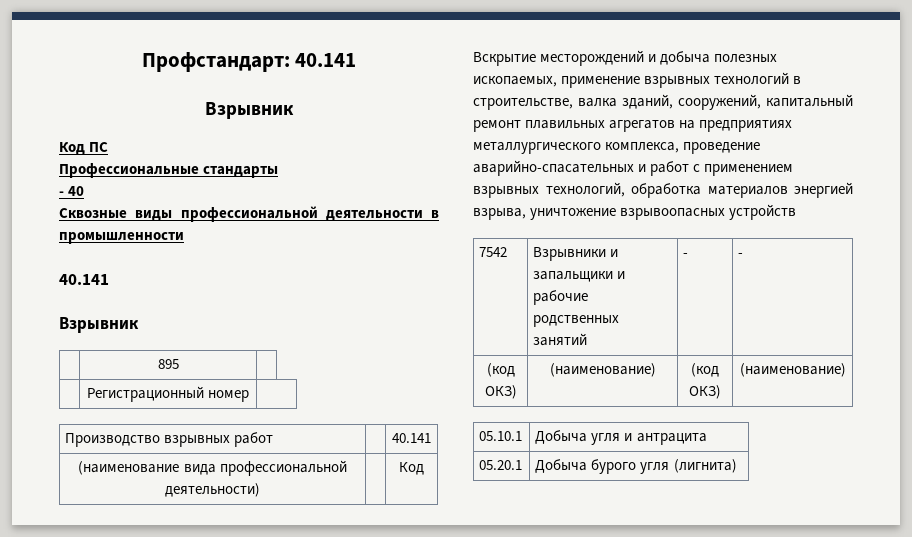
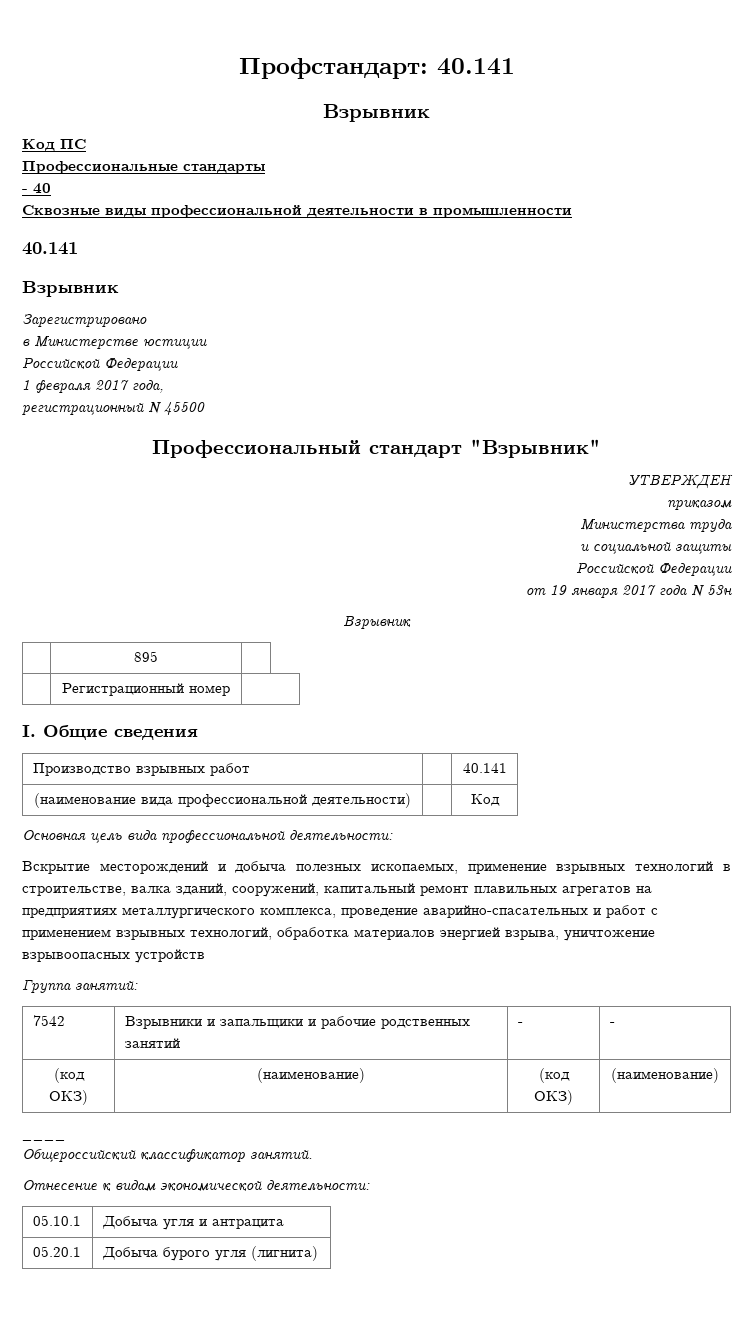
+ Зарегистрировано
+ в Министерстве юстиции
+ Российской Федерации
+ 1 февраля 2017 года,
+ регистрационный N 45500
+ Профессиональный стандарт "Взрывник"
+ УТВЕРЖДЕН
+ приказом
+ Министерства труда
+ и социальной защиты
+ Российской Федерации
+ от 19 января 2017 года N 53н
+ Взрывник
+ I. Общие сведения
+ Основная цель вида профессиональной деятельности:
+ Группа занятий:
+ ____
+ Общероссийский классификатор занятий.
+ Отнесение к видам экономической деятельности:

